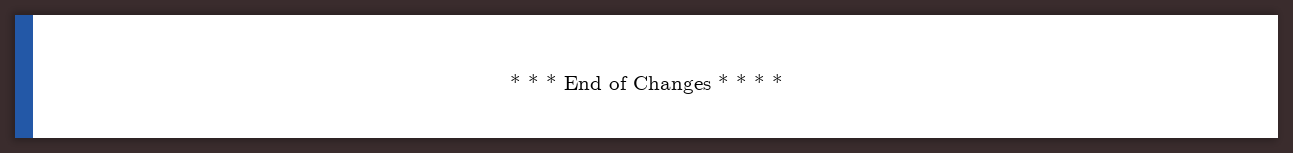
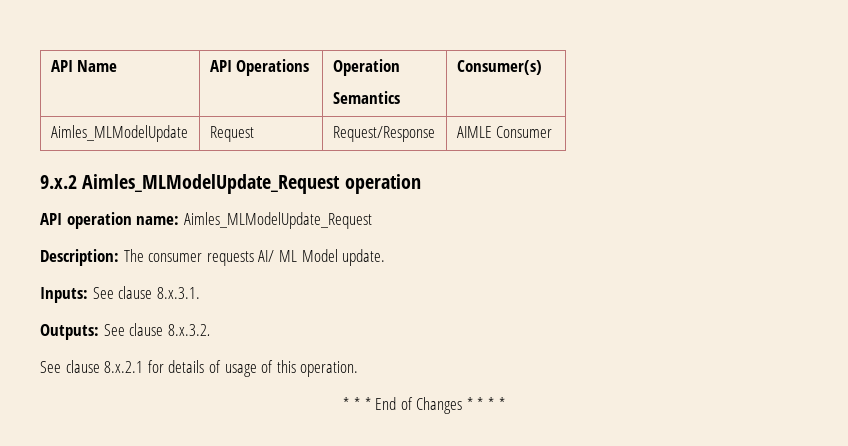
+ API Name | API Operations | Operation
+ Semantics | Consumer(s)
+ Aimles_MLModelUpdate | Request | Request/Response | AIMLE Consumer
+ 9.x.2 Aimles_MLModelUpdate_Request operation
+ API operation name: Aimles_MLModelUpdate_Request
+ Description: The consumer requests AI/ ML Model update.
+ Inputs: See clause 8.x.3.1.
+ Outputs: See clause 8.x.3.2.
+ See clause 8.x.2.1 for details of usage of this operation.

